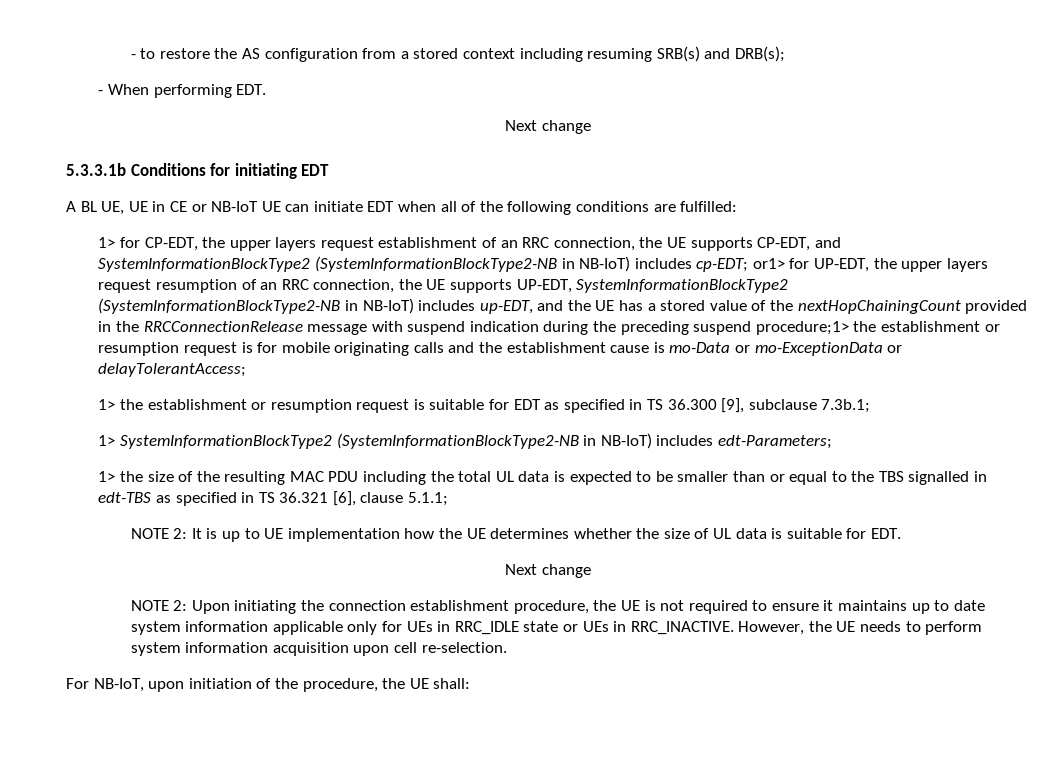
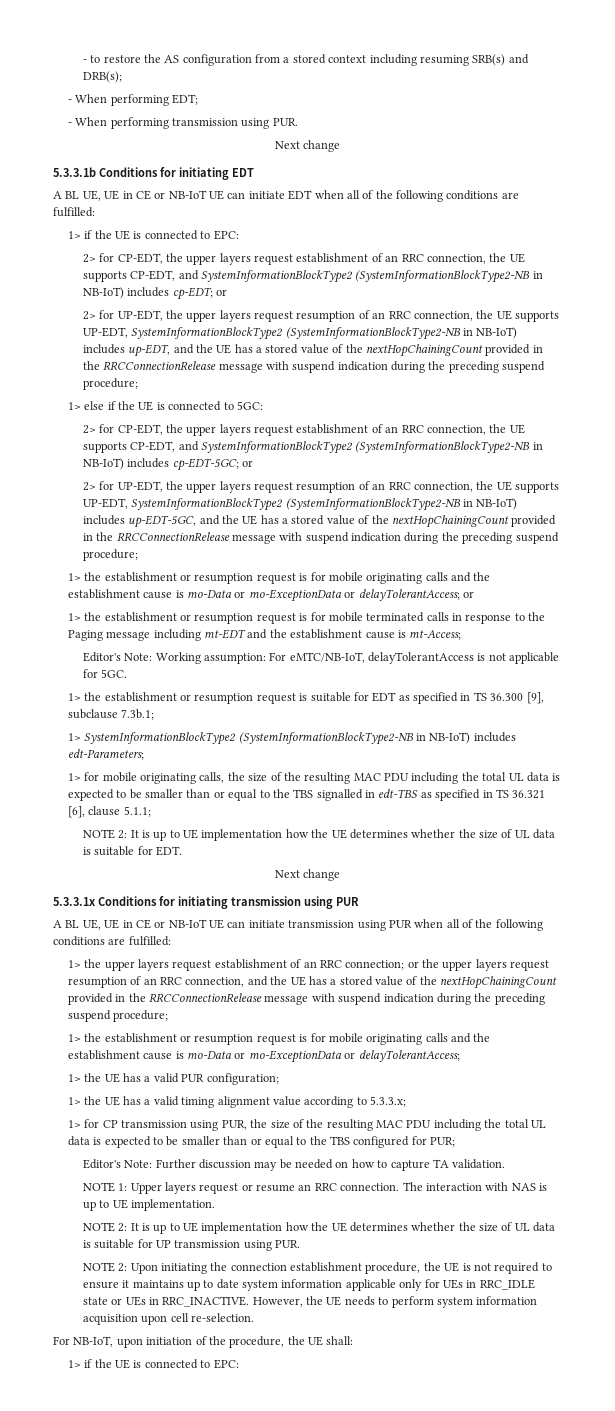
- - When performing EDT.
+ - When performing EDT;
+ - When performing transmission using PUR.
  A BL UE, UE in CE or NB-IoT UE can initiate EDT when all of the following conditions are fulfilled:
- 1> for CP-EDT, the upper layers request establishment of an RRC connection, the UE supports CP-EDT, and SystemInformationBlockType2 (SystemInformationBlockType2-NB in NB-IoT) includes cp-EDT; or1> for UP-EDT, the upper layers request resumption of an RRC connection, the UE supports UP-EDT, SystemInformationBlockType2 (SystemInformationBlockType2-NB in NB-IoT) includes up-EDT, and the UE has a stored value of the nextHopChainingCount provided in the RRCConnectionRelease message with suspend indication during the preceding suspend procedure;1> the establishment or resumption request is for mobile originating calls and the establishment cause is mo-Data or mo-ExceptionData or delayTolerantAccess;
+ 1> if the UE is connected to EPC:
+ 2> for CP-EDT, the upper layers request establishment of an RRC connection, the UE supports CP-EDT, and SystemInformationBlockType2 (SystemInformationBlockType2-NB in NB-IoT) includes cp-EDT; or
+ 2> for UP-EDT, the upper layers request resumption of an RRC connection, the UE supports UP-EDT, SystemInformationBlockType2 (SystemInformationBlockType2-NB in NB-IoT) includes up-EDT, and the UE has a stored value of the nextHopChainingCount provided in the RRCConnectionRelease message with suspend indication during the preceding suspend procedure;
+ 1> else if the UE is connected to 5GC:
+ 2> for CP-EDT, the upper layers request establishment of an RRC connection, the UE supports CP-EDT, and SystemInformationBlockType2 (SystemInformationBlockType2-NB in NB-IoT) includes cp-EDT-5GC; or
+ 2> for UP-EDT, the upper layers request resumption of an RRC connection, the UE supports UP-EDT, SystemInformationBlockType2 (SystemInformationBlockType2-NB in NB-IoT) includes up-EDT-5GC, and the UE has a stored value of the nextHopChainingCount provided in the RRCConnectionRelease message with suspend indication during the preceding suspend procedure;
+ 1> the establishment or resumption request is for mobile originating calls and the establishment cause is mo-Data or mo-ExceptionData or delayTolerantAccess; or
+ 1> the establishment or resumption request is for mobile terminated calls in response to the Paging message including mt-EDT and the establishment cause is mt-Access;
+ Editor's Note: Working assumption: For eMTC/NB-IoT, delayTolerantAccess is not applicable for 5GC.
- 1> the size of the resulting MAC PDU including the total UL data is expected to be smaller than or equal to the TBS signalled in edt-TBS as specified in TS 36.321 [6], clause 5.1.1;
+ 1> for mobile originating calls, the size of the resulting MAC PDU including the total UL data is expected to be smaller than or equal to the TBS signalled in edt-TBS as specified in TS 36.321 [6], clause 5.1.1;
+ 5.3.3.1x Conditions for initiating transmission using PUR
+ A BL UE, UE in CE or NB-IoT UE can initiate transmission using PUR when all of the following conditions are fulfilled:
+ 1> the upper layers request establishment of an RRC connection; or the upper layers request resumption of an RRC connection, and the UE has a stored value of the nextHopChainingCount provided in the RRCConnectionRelease message with suspend indication during the preceding suspend procedure;
+ 1> the establishment or resumption request is for mobile originating calls and the establishment cause is mo-Data or mo-ExceptionData or delayTolerantAccess;
+ 1> the UE has a valid PUR configuration;
+ 1> the UE has a valid timing alignment value according to 5.3.3.x;
+ 1> for CP transmission using PUR, the size of the resulting MAC PDU including the total UL data is expected to be smaller than or equal to the TBS configured for PUR;
+ Editor's Note: Further discussion may be needed on how to capture TA validation.
+ NOTE 1: Upper layers request or resume an RRC connection. The interaction with NAS is up to UE implementation.
+ NOTE 2: It is up to UE implementation how the UE determines whether the size of UL data is suitable for UP transmission using PUR.
  For NB-IoT, upon initiation of the procedure, the UE shall:
+ 1> if the UE is connected to EPC:

